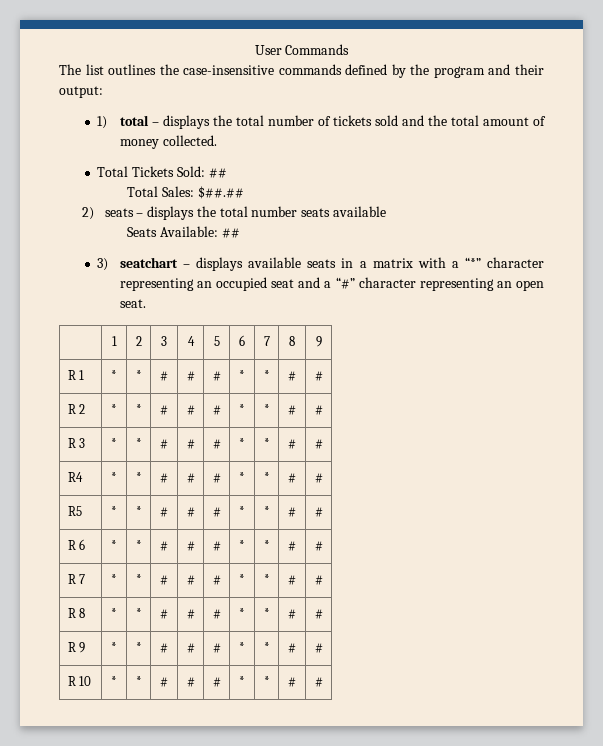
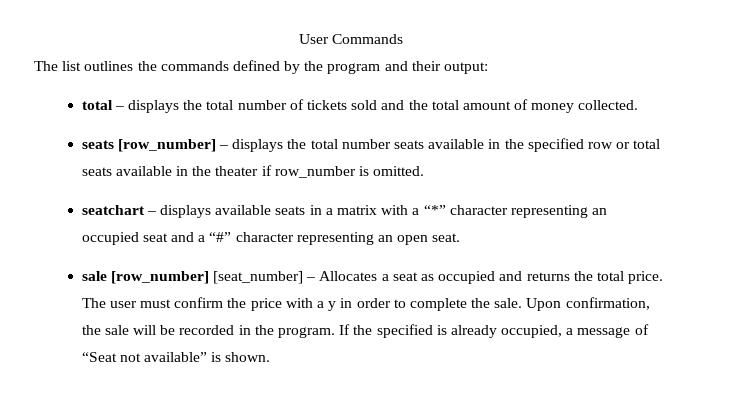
- The list outlines the case-insensitive commands defined by the program and their output:
+ The list outlines the commands defined by the program and their output:
- 1) total – displays the total number of tickets sold and the total amount of money collected.
+ total – displays the total number of tickets sold and the total amount of money collected.
- Total Tickets Sold: ##
- Total Sales: $##.##
- 2) seats – displays the total number seats available
- Seats Available: ##
- 3) seatchart – displays available seats in a matrix with a “*” character representing an occupied seat and a “#” character representing an open seat.
+ seats [row_number] – displays the total number seats available in the specified row or total seats available in the theater if row_number is omitted.
+ seatchart – displays available seats in a matrix with a “*” character representing an occupied seat and a “#” character representing an open seat.
- | 1 | 2 | 3 | 4 | 5 | 6 | 7 | 8 | 9
- R 1 | * | * | # | # | # | * | * | # | #
- R 2 | * | * | # | # | # | * | * | # | #
- R 3 | * | * | # | # | # | * | * | # | #
- R4 | * | * | # | # | # | * | * | # | #
- R5 | * | * | # | # | # | * | * | # | #
- R 6 | * | * | # | # | # | * | * | # | #
- R 7 | * | * | # | # | # | * | * | # | #
- R 8 | * | * | # | # | # | * | * | # | #
- R 9 | * | * | # | # | # | * | * | # | #
- R 10 | * | * | # | # | # | * | * | # | #
+ sale [row_number] [seat_number] – Allocates a seat as occupied and returns the total price. The user must confirm the price with a y in order to complete the sale. Upon confirmation, the sale will be recorded in the program. If the specified is already occupied, a message of “Seat not available” is shown.

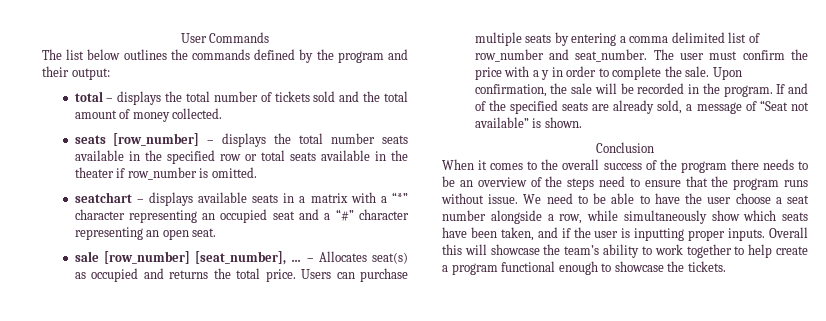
- The list outlines the commands defined by the program and their output:
+ The list below outlines the commands defined by the program and their output:
- sale [row_number] [seat_number] – Allocates a seat as occupied and returns the total price.
+ sale [row_number] [seat_number], … – Allocates seat(s) as occupied and returns the total price.
+ Users can purchase multiple seats by entering a comma delimited list of row_number and seat_number.
- If the specified is already occupied, a message of “Seat not available” is shown.
+ If and of the specified seats are already sold, a message of “Seat not available” is shown.
+ Conclusion
+ When it comes to the overall success of the program there needs to be an overview of the steps need to ensure that the program runs without issue. We need to be able to have the user choose a seat number alongside a row, while simultaneously show which seats have been taken, and if the user is inputting proper inputs. Overall this will showcase the team’s ability to work together to help create a program functional enough to showcase the tickets.

